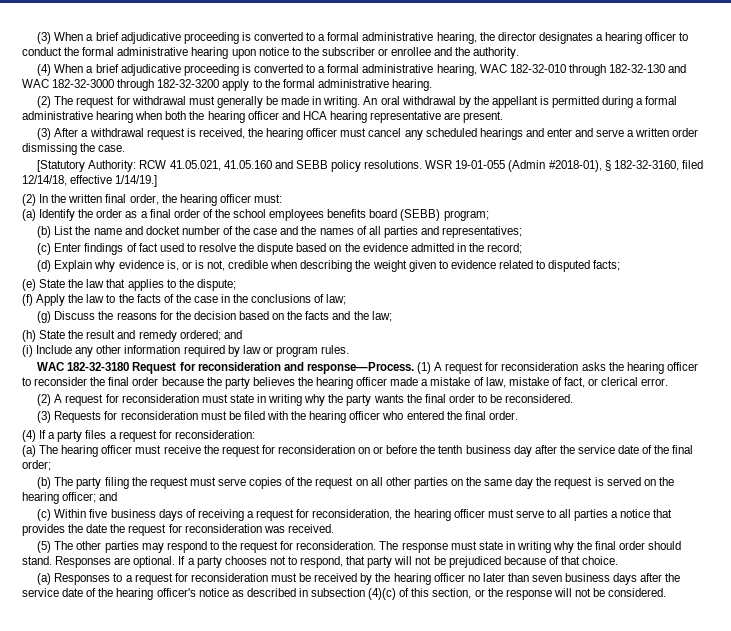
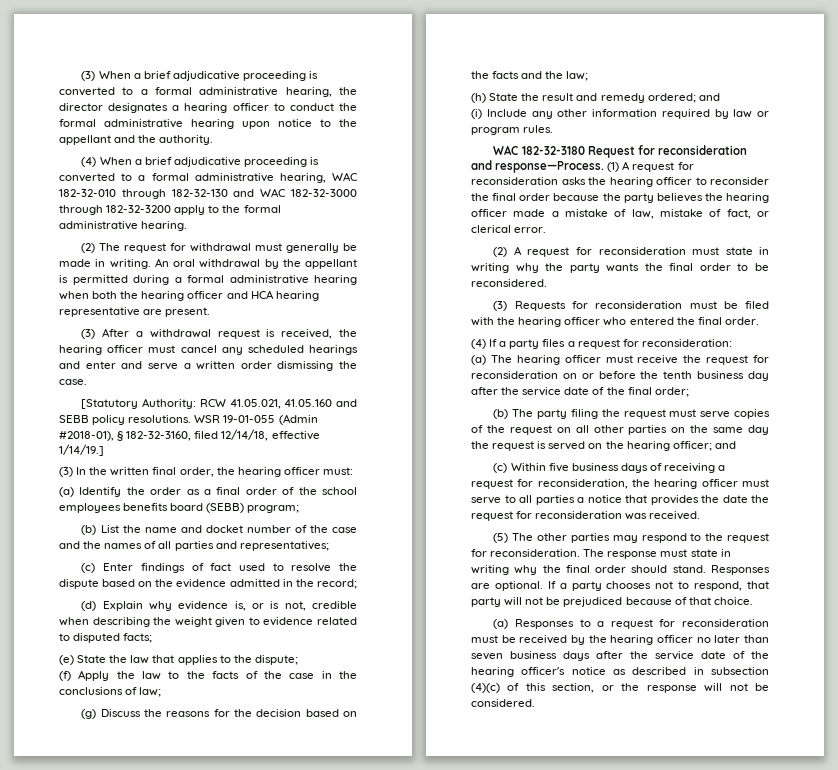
- (3) When a brief adjudicative proceeding is converted to a formal administrative hearing, the director designates a hearing officer to conduct the formal administrative hearing upon notice to the subscriber or enrollee and the authority.
+ (3) When a brief adjudicative proceeding is converted to a formal administrative hearing, the director designates a hearing officer to conduct the formal administrative hearing upon notice to the appellant and the authority.
- (2) In the written final order, the hearing officer must:
+ (3) In the written final order, the hearing officer must:

